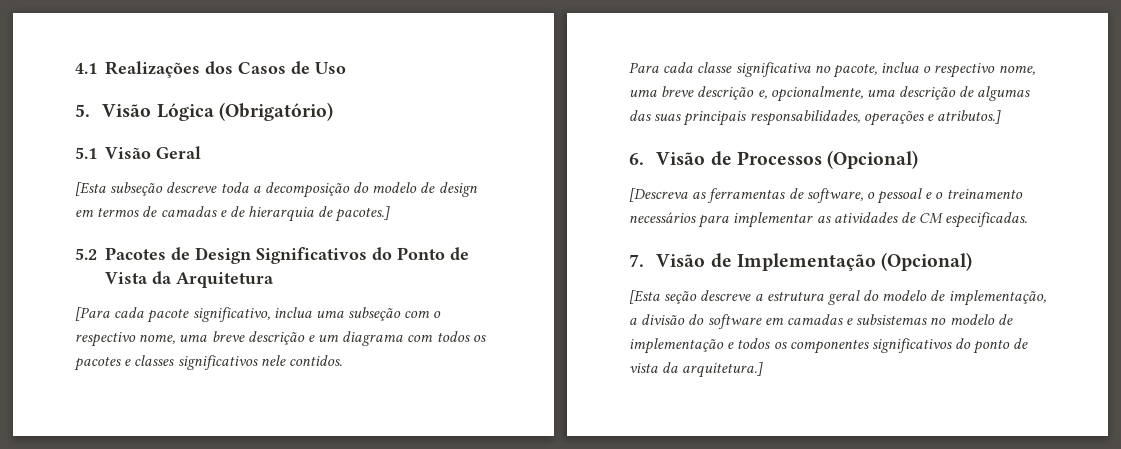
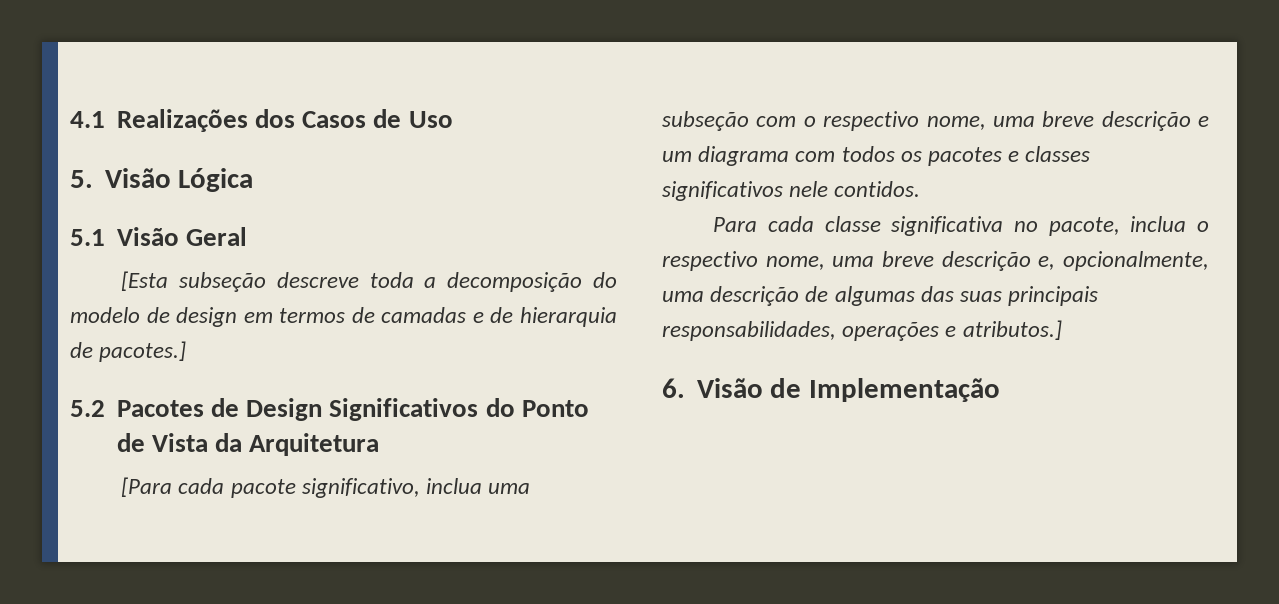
- 5. Visão Lógica (Obrigatório)
+ 5. Visão Lógica
- 6. Visão de Processos (Opcional)
- [Descreva as ferramentas de software, o pessoal e o treinamento necessários para implementar as atividades de CM especificadas.
- 7. Visão de Implementação (Opcional)
- [Esta seção descreve a estrutura geral do modelo de implementação, a divisão do software em camadas e subsistemas no modelo de implementação e todos os componentes significativos do ponto de vista da arquitetura.]
+ 6. Visão de Implementação

